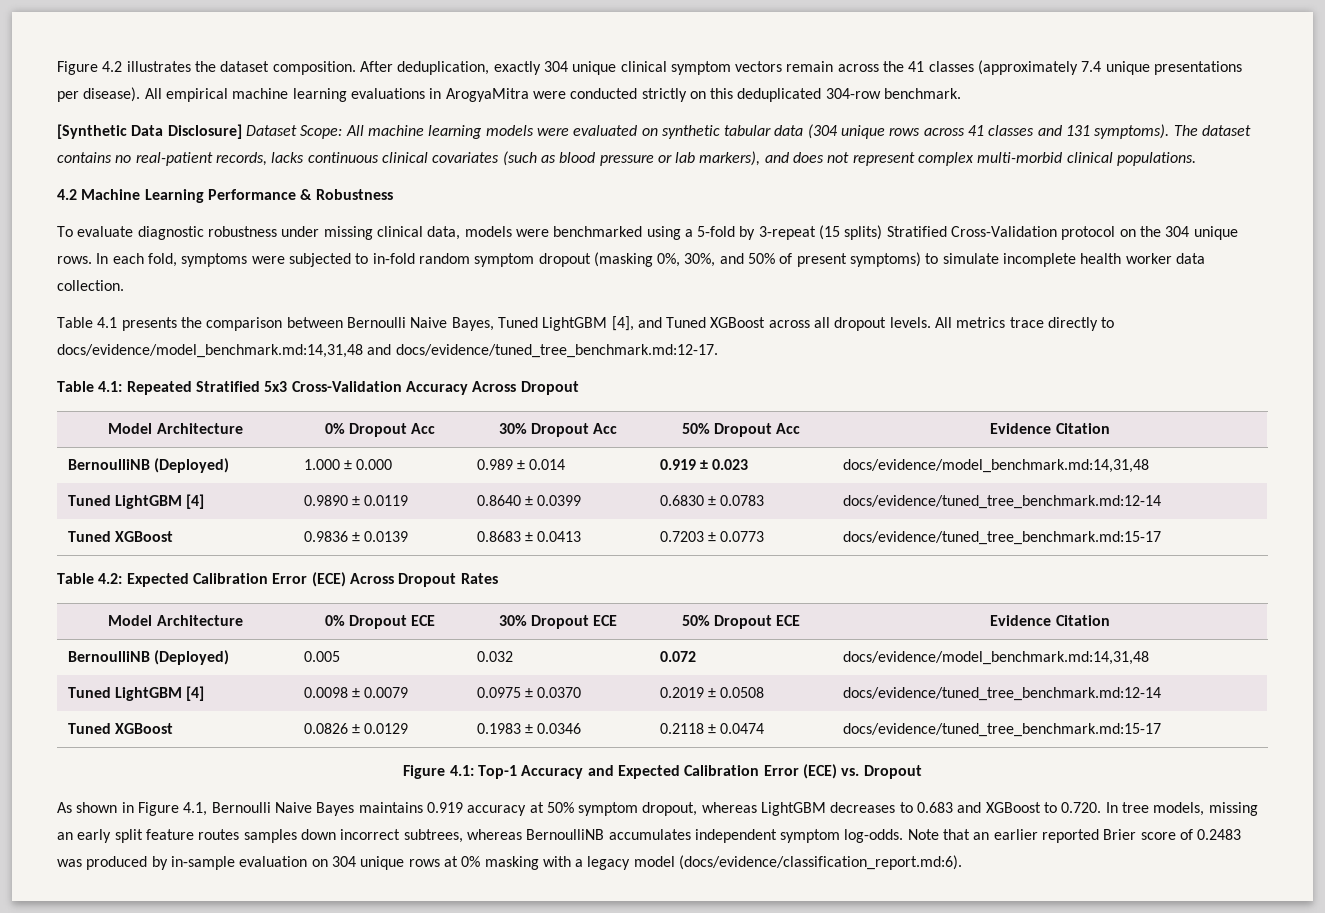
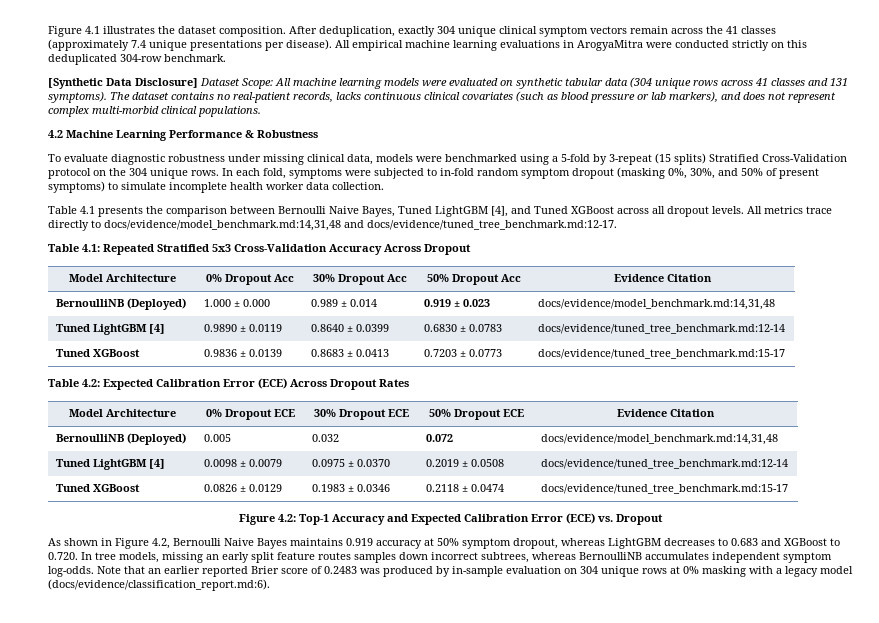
- Figure 4.2 illustrates the dataset composition.
+ Figure 4.1 illustrates the dataset composition.
- Figure 4.1: Top-1 Accuracy and Expected Calibration Error (ECE) vs. Dropout
+ Figure 4.2: Top-1 Accuracy and Expected Calibration Error (ECE) vs. Dropout
- As shown in Figure 4.1, Bernoulli Naive Bayes maintains 0.919 accuracy at 50% symptom dropout, whereas LightGBM decreases to 0.683 and XGBoost to 0.720. In tree models, missing an early split feature routes samples down incorrect subtrees, whereas BernoulliNB accumulates independent symptom log-odds.
+ As shown in Figure 4.2, Bernoulli Naive Bayes maintains 0.919 accuracy at 50% symptom dropout, whereas LightGBM decreases to 0.683 and XGBoost to 0.720. In tree models, missing an early split feature routes samples down incorrect subtrees, whereas BernoulliNB accumulates independent symptom log-odds.

